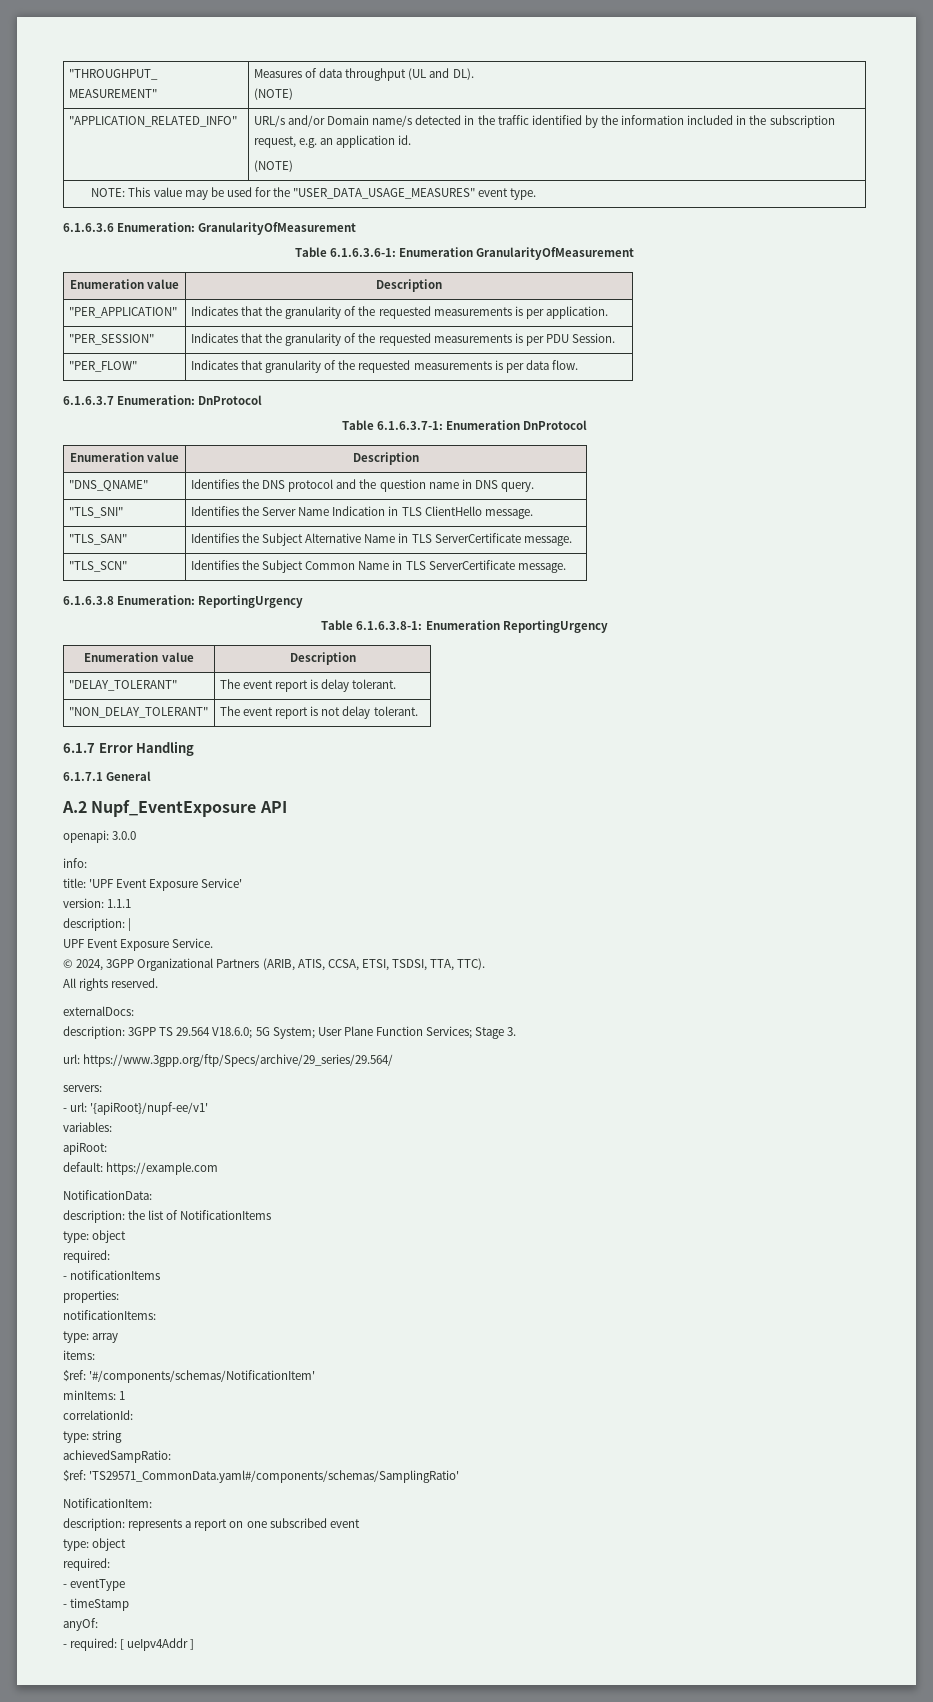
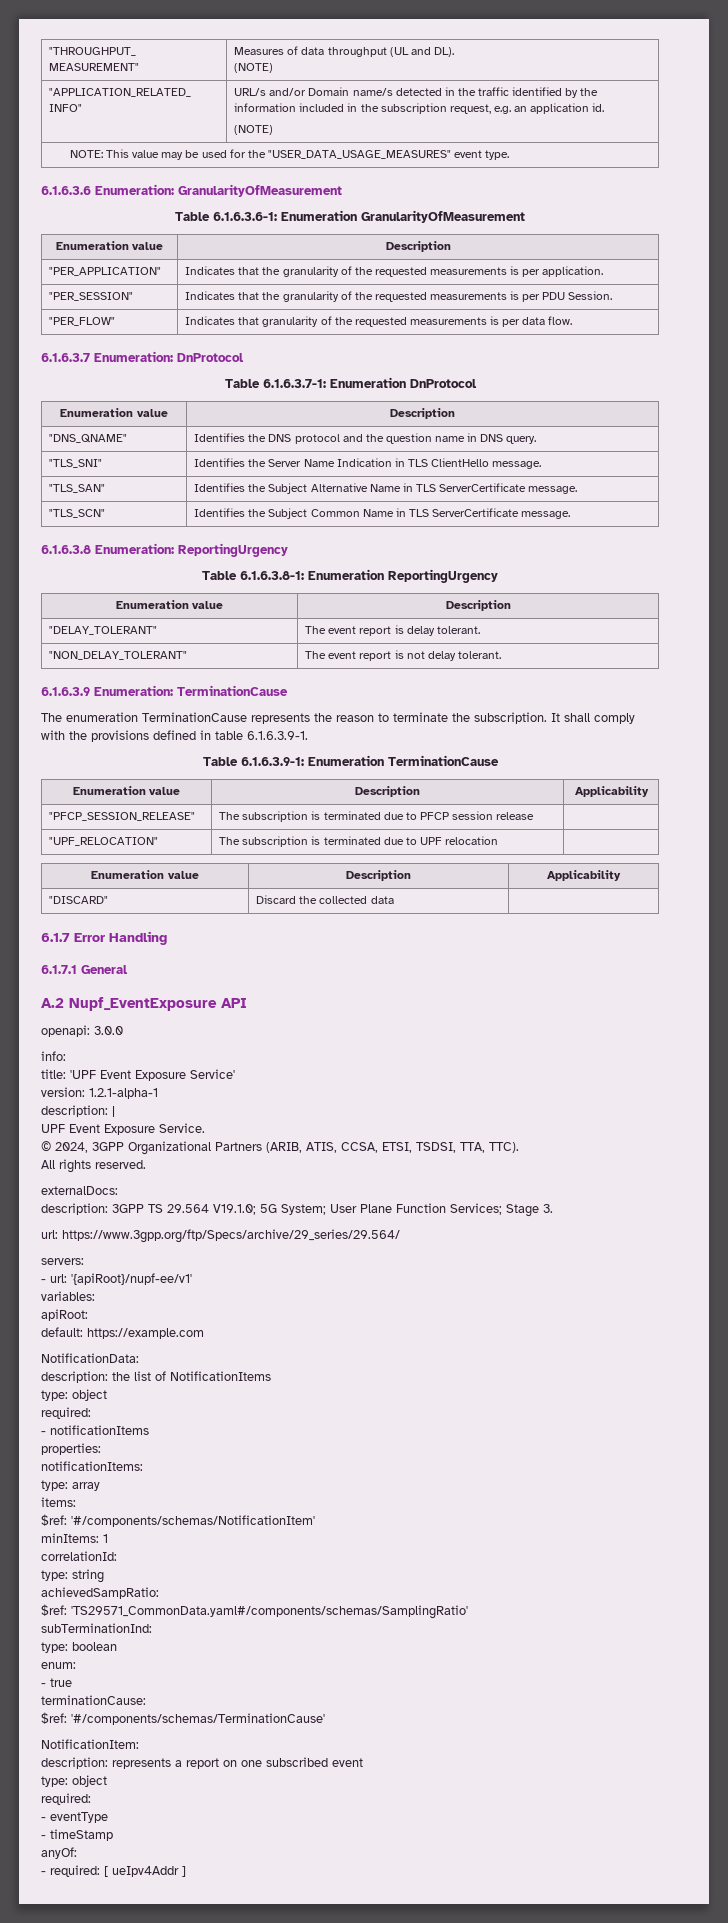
+ 6.1.6.3.9 Enumeration: TerminationCause
+ The enumeration TerminationCause represents the reason to terminate the subscription. It shall comply with the provisions defined in table 6.1.6.3.9-1.
+ Table 6.1.6.3.9-1: Enumeration TerminationCause
+ Enumeration value | Description | Applicability
+ "PFCP_SESSION_RELEASE" | The subscription is terminated due to PFCP session release |
+ "UPF_RELOCATION" | The subscription is terminated due to UPF relocation |
+ Enumeration value | Description | Applicability
+ "DISCARD" | Discard the collected data |
- version: 1.1.1
+ version: 1.2.1-alpha-1
- description: 3GPP TS 29.564 V18.6.0; 5G System; User Plane Function Services; Stage 3.
+ description: 3GPP TS 29.564 V19.1.0; 5G System; User Plane Function Services; Stage 3.
+ subTerminationInd:
+ type: boolean
+ enum:
+ - true
+ terminationCause:
+ $ref: '#/components/schemas/TerminationCause'

